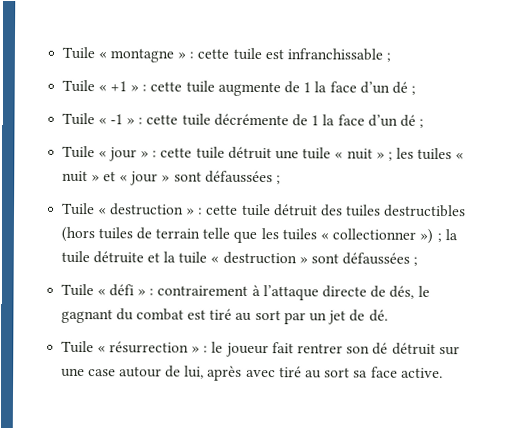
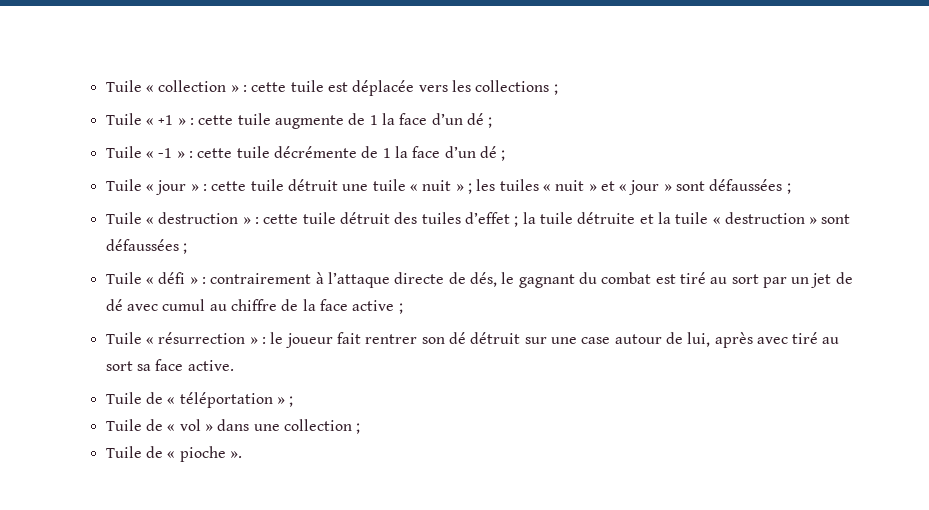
- Tuile « montagne » : cette tuile est infranchissable ;
+ Tuile « collection » : cette tuile est déplacée vers les collections ;
- Tuile « destruction » : cette tuile détruit des tuiles destructibles (hors tuiles de terrain telle que les tuiles « collectionner ») ; la tuile détruite et la tuile « destruction » sont défaussées ;
+ Tuile « destruction » : cette tuile détruit des tuiles d’effet ; la tuile détruite et la tuile « destruction » sont défaussées ;
- Tuile « défi » : contrairement à l’attaque directe de dés, le gagnant du combat est tiré au sort par un jet de dé.
+ Tuile « défi » : contrairement à l’attaque directe de dés, le gagnant du combat est tiré au sort par un jet de dé avec cumul au chiffre de la face active ;
+ Tuile de « téléportation » ;
+ Tuile de « vol » dans une collection ;
+ Tuile de « pioche ».

